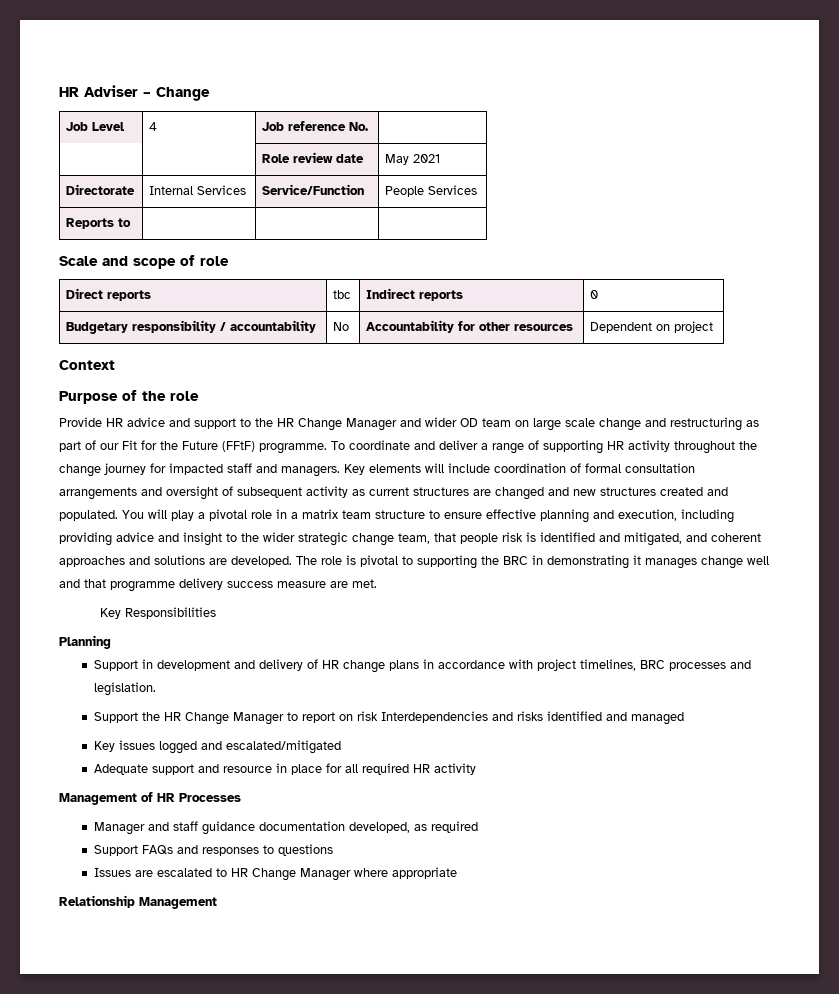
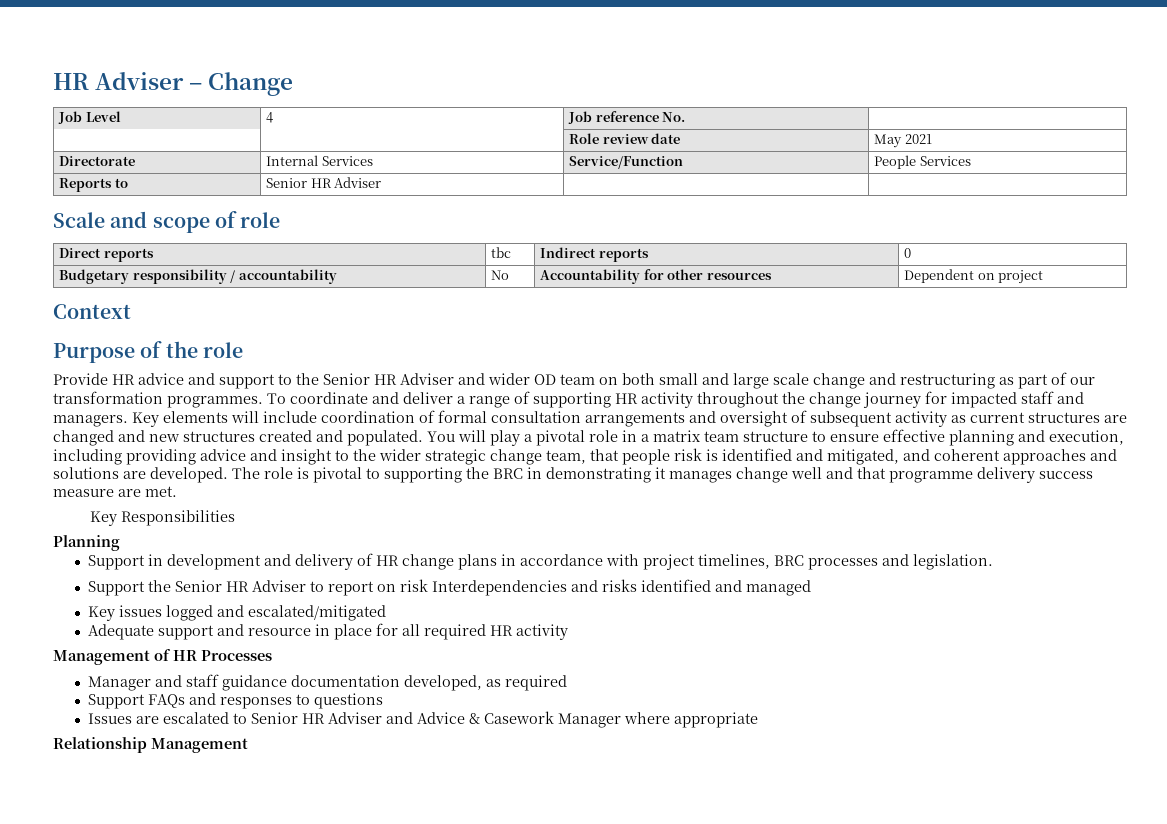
- Reports to | | |
+ Reports to | Senior HR Adviser | |
- Provide HR advice and support to the HR Change Manager and wider OD team on large scale change and restructuring as part of our Fit for the Future (FFtF) programme.
+ Provide HR advice and support to the Senior HR Adviser and wider OD team on both small and large scale change and restructuring as part of our transformation programmes.
- Support the HR Change Manager to report on risk Interdependencies and risks identified and managed
+ Support the Senior HR Adviser to report on risk Interdependencies and risks identified and managed
- Issues are escalated to HR Change Manager where appropriate
+ Issues are escalated to Senior HR Adviser and Advice & Casework Manager where appropriate

